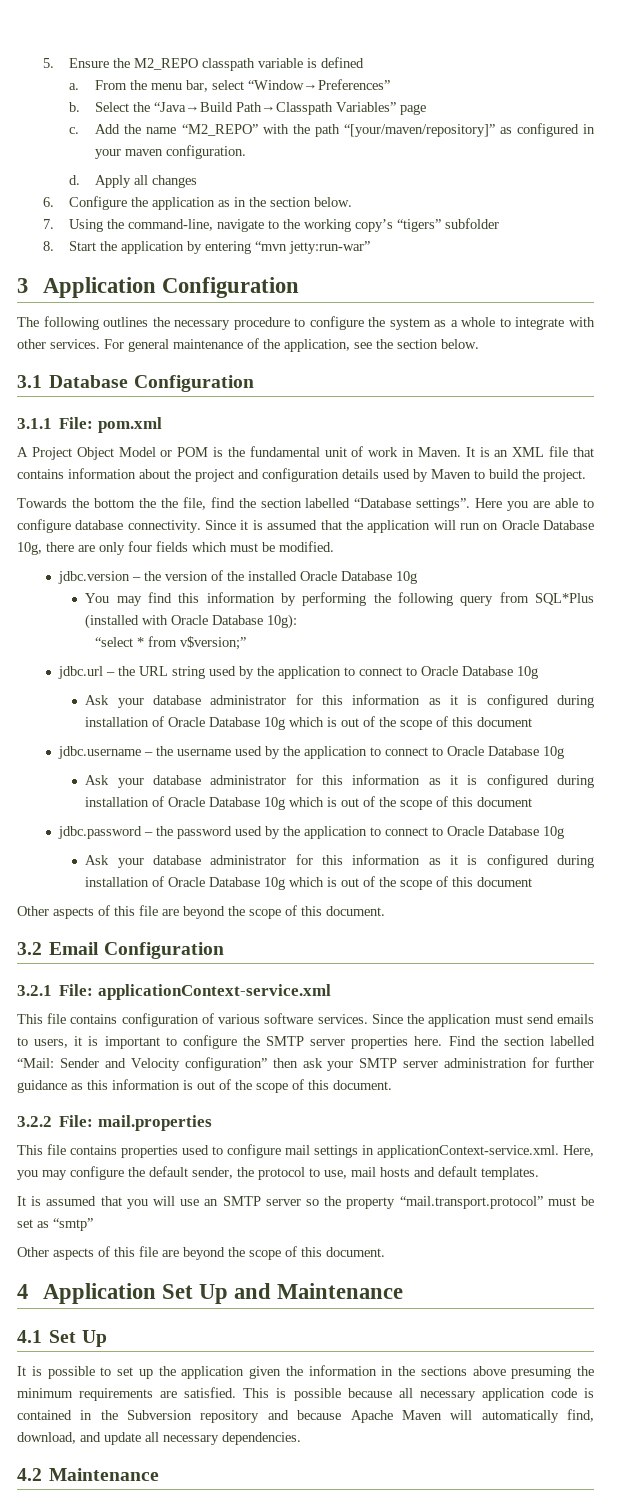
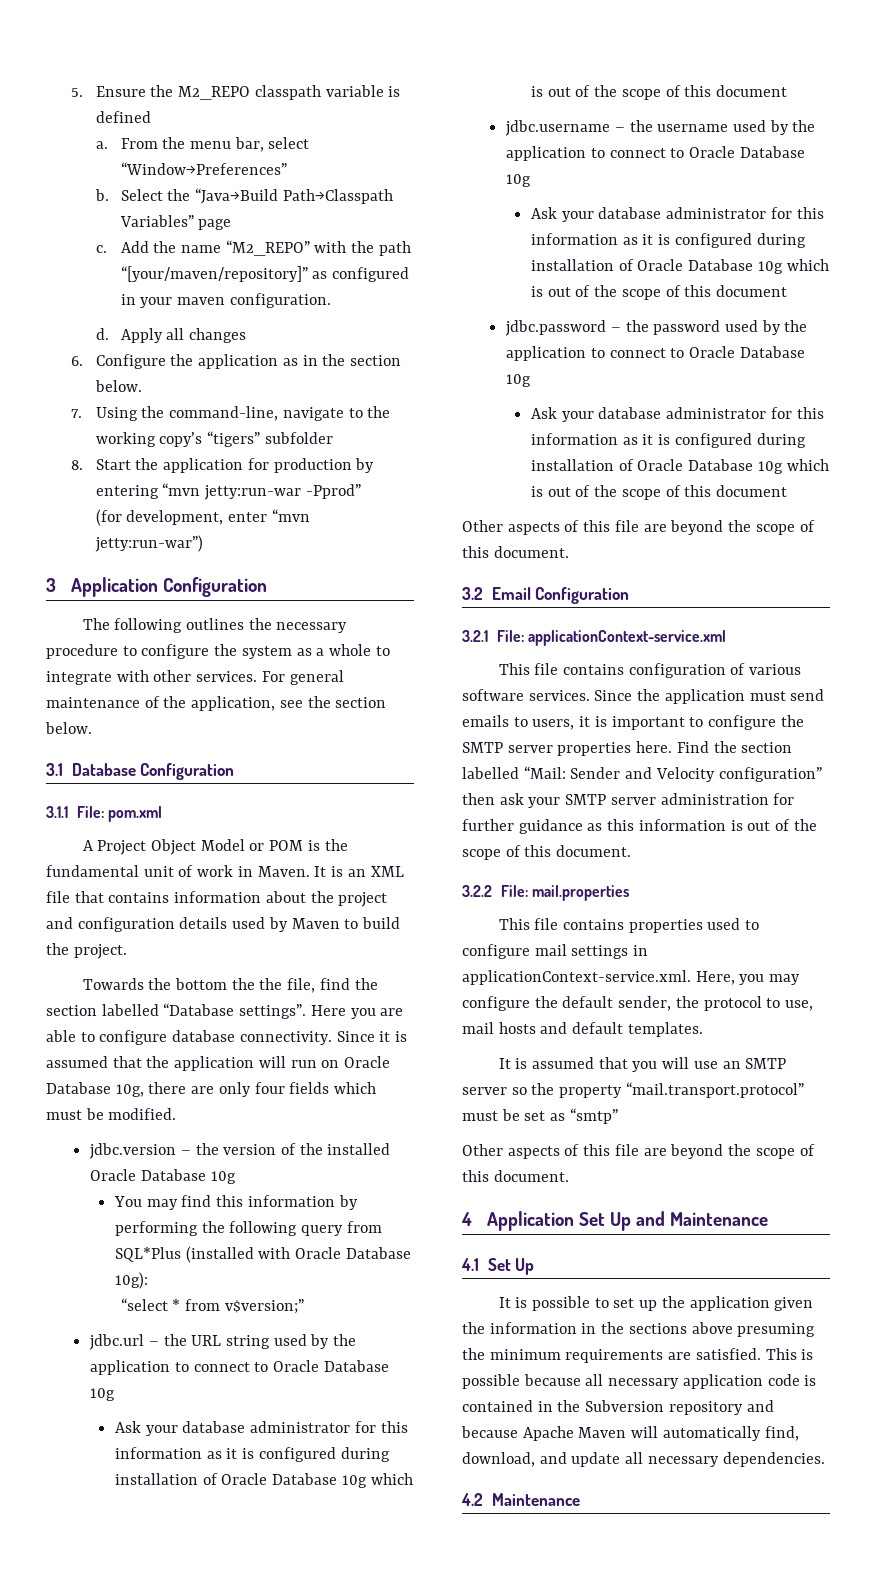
- 8. Start the application by entering “mvn jetty:run-war”
+ 8. Start the application for production by entering “mvn jetty:run-war -Pprod”
+ (for development, enter “mvn jetty:run-war”)

